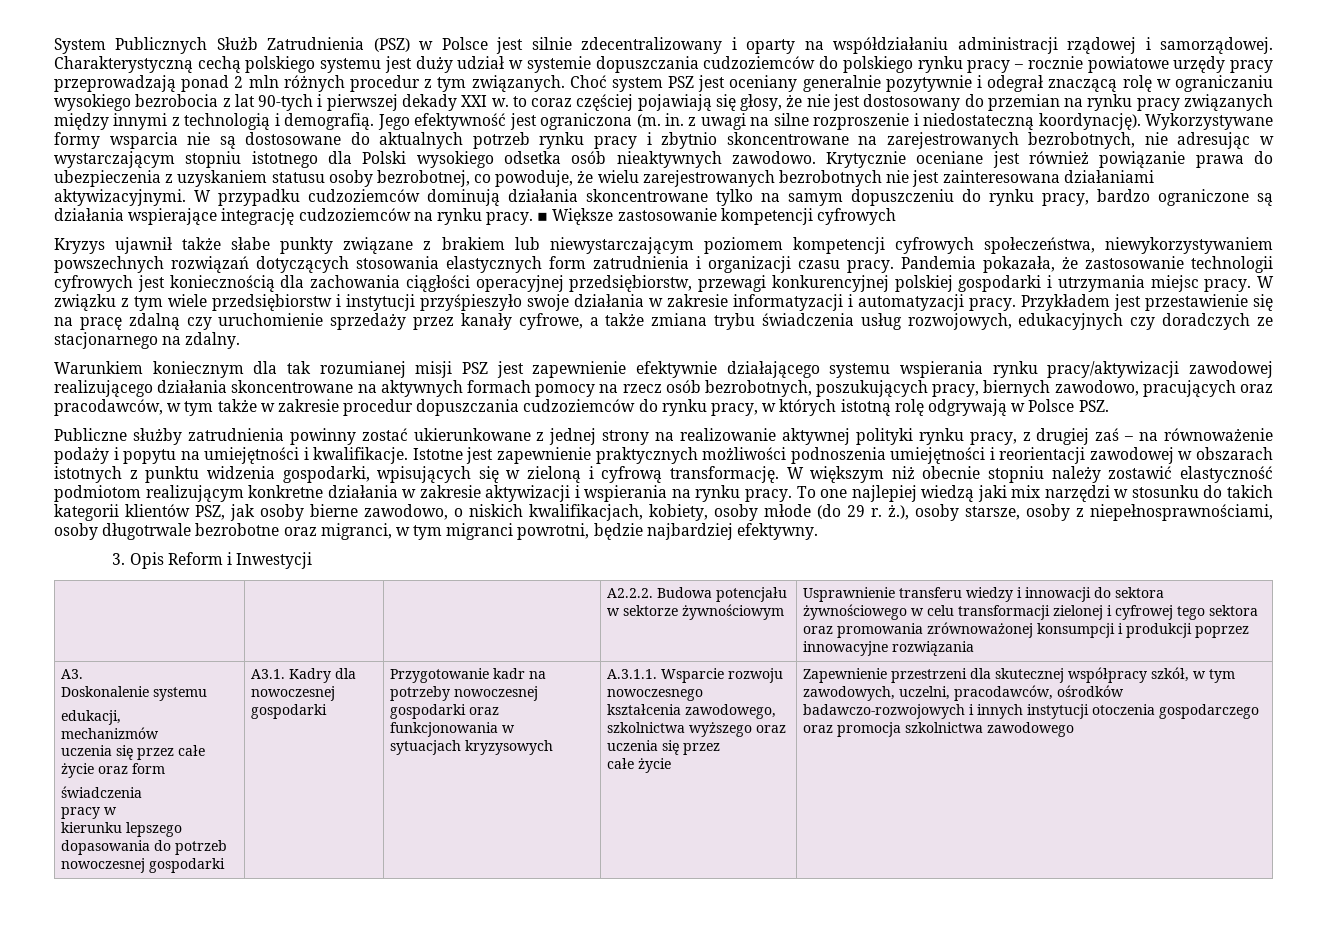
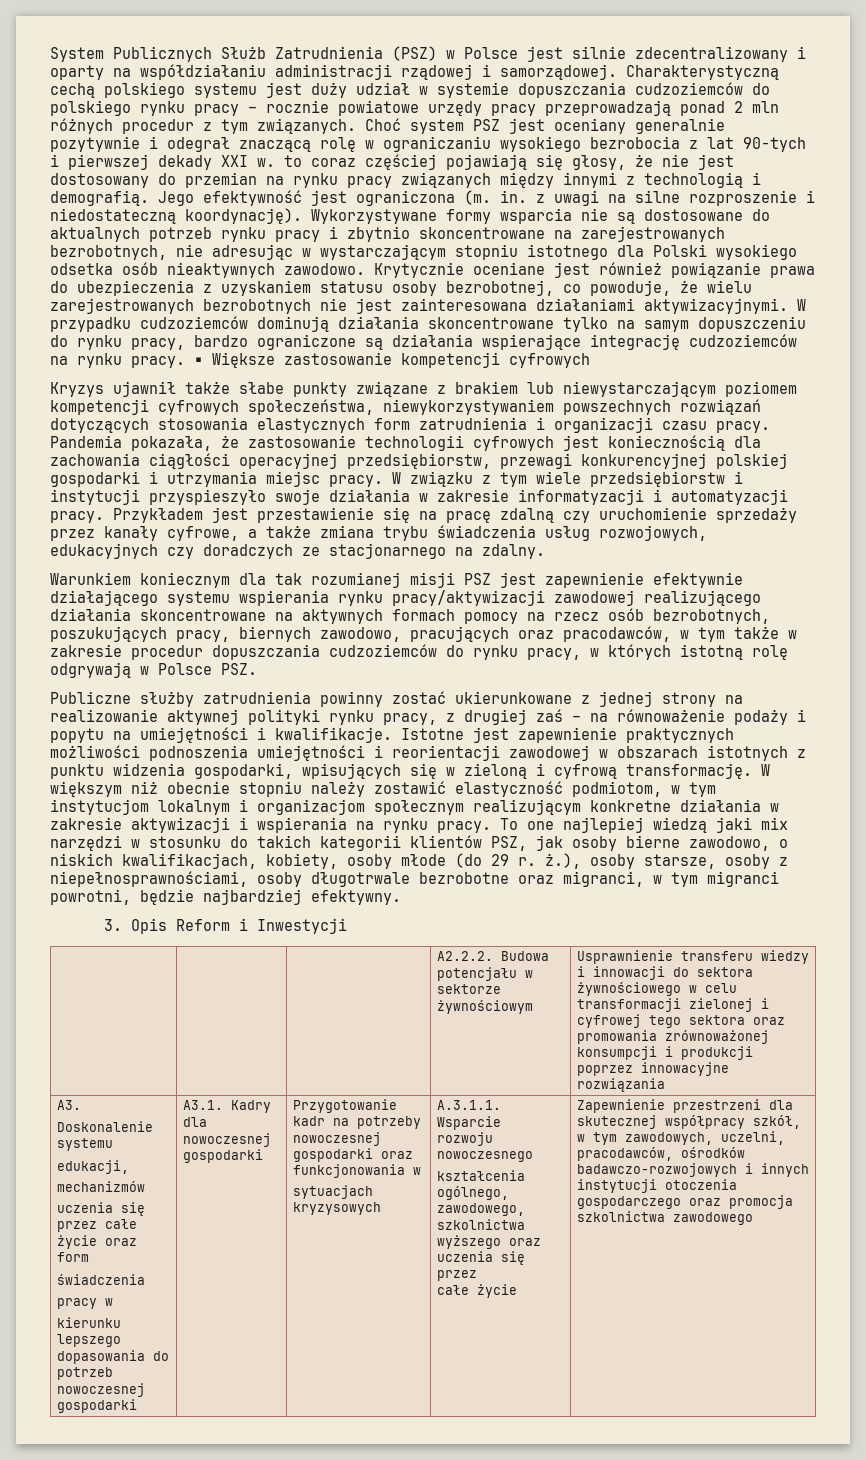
- W związku z tym wiele przedsiębiorstw i instytucji przyśpieszyło swoje działania w zakresie informatyzacji i automatyzacji pracy.
+ W związku z tym wiele przedsiębiorstw i instytucji przyspieszyło swoje działania w zakresie informatyzacji i automatyzacji pracy.
- W większym niż obecnie stopniu należy zostawić elastyczność podmiotom realizującym konkretne działania w zakresie aktywizacji i wspierania na rynku pracy.
+ W większym niż obecnie stopniu należy zostawić elastyczność podmiotom, w tym instytucjom lokalnym i organizacjom społecznym realizującym konkretne działania w zakresie aktywizacji i wspierania na rynku pracy.
- kształcenia zawodowego, szkolnictwa wyższego oraz uczenia się przez
+ kształcenia ogólnego, zawodowego, szkolnictwa wyższego oraz uczenia się przez

